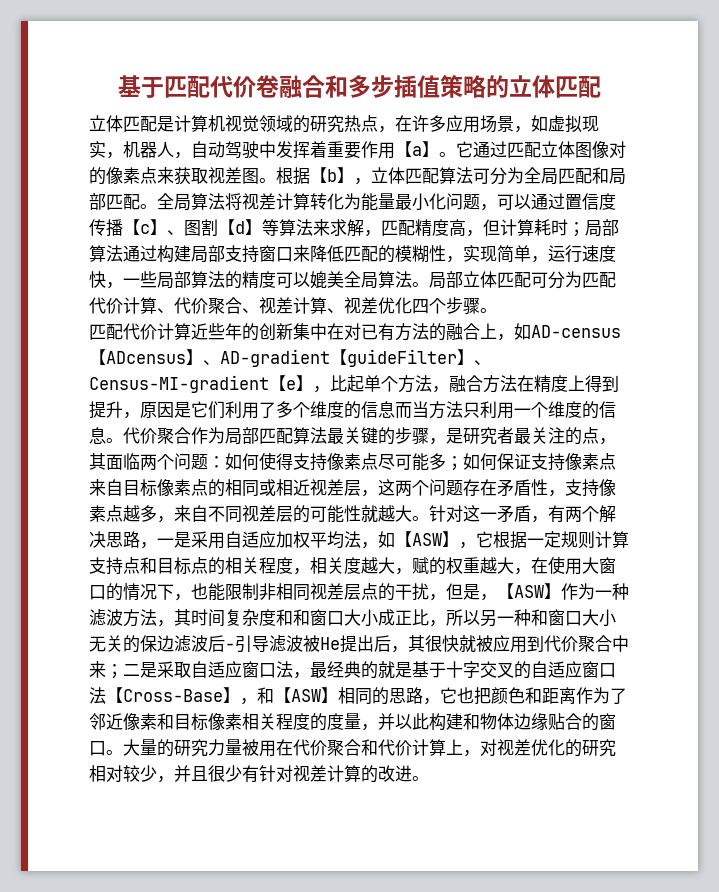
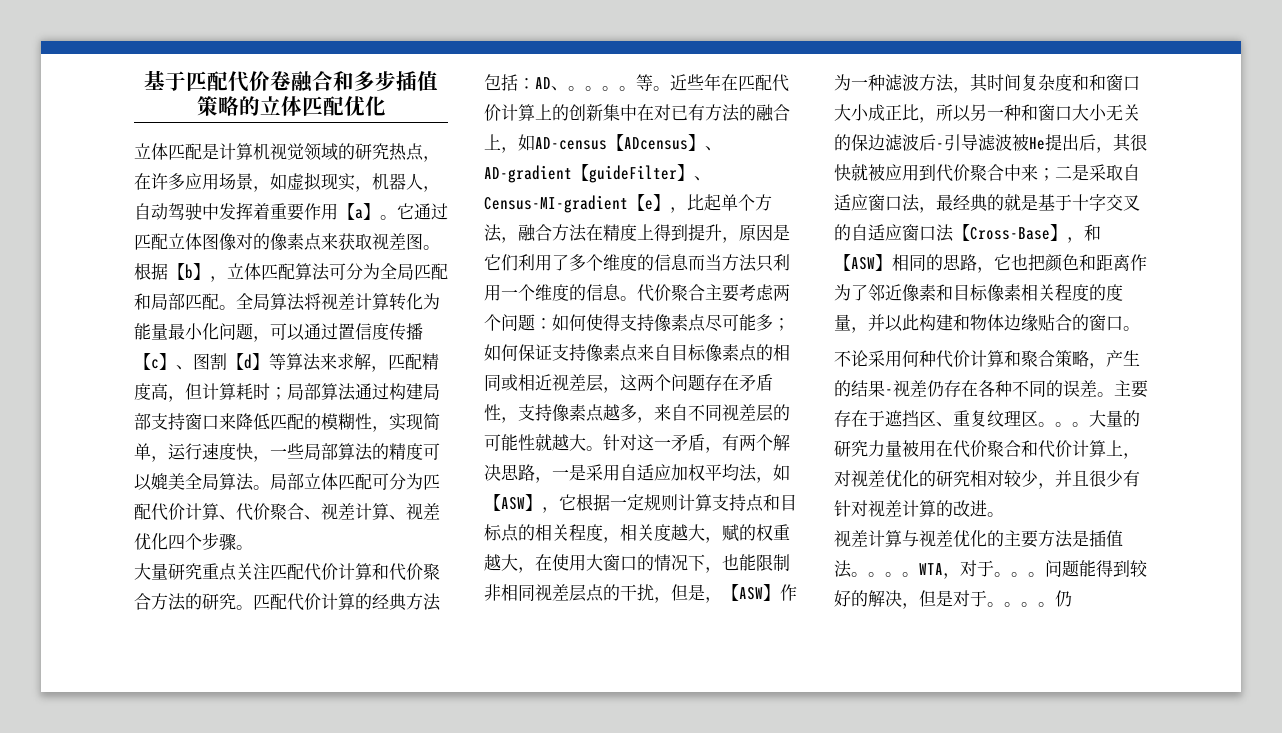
- 基于匹配代价卷融合和多步插值策略的立体匹配
+ 基于匹配代价卷融合和多步插值策略的立体匹配优化
- 匹配代价计算近些年的创新集中在对已有方法的融合上，如AD-census【ADcensus】、AD-gradient【guideFilter】、Census-MI-gradient【e】，比起单个方法，融合方法在精度上得到提升，原因是它们利用了多个维度的信息而当方法只利用一个维度的信息。
+ 大量研究重点关注匹配代价计算和代价聚合方法的研究。匹配代价计算的经典方法包括：AD、。。。。等。近些年在匹配代价计算上的创新集中在对已有方法的融合上，如AD-census【ADcensus】、AD-gradient【guideFilter】、Census-MI-gradient【e】，比起单个方法，融合方法在精度上得到提升，原因是它们利用了多个维度的信息而当方法只利用一个维度的信息。
- 代价聚合作为局部匹配算法最关键的步骤，是研究者最关注的点，其面临两个问题：如何使得支持像素点尽可能多；如何保证支持像素点来自目标像素点的相同或相近视差层，这两个问题存在矛盾性，支持像素点越多，来自不同视差层的可能性就越大。
+ 代价聚合主要考虑两个问题：如何使得支持像素点尽可能多；如何保证支持像素点来自目标像素点的相同或相近视差层，这两个问题存在矛盾性，支持像素点越多，来自不同视差层的可能性就越大。
- 二是采取自适应窗口法，最经典的就是基于十字交叉的自适应窗口法【Cross-Base】，和【ASW】相同的思路，它也把颜色和距离作为了邻近像素和目标像素相关程度的度量，并以此构建和物体边缘贴合的窗口。大量的研究力量被用在代价聚合和代价计算上，对视差优化的研究相对较少，并且很少有针对视差计算的改进。
+ 二是采取自适应窗口法，最经典的就是基于十字交叉的自适应窗口法【Cross-Base】，和【ASW】相同的思路，它也把颜色和距离作为了邻近像素和目标像素相关程度的度量，并以此构建和物体边缘贴合的窗口。
+ 不论采用何种代价计算和聚合策略，产生的结果-视差仍存在各种不同的误差。主要存在于遮挡区、重复纹理区。。。大量的研究力量被用在代价聚合和代价计算上，对视差优化的研究相对较少，并且很少有针对视差计算的改进。
+ 视差计算与视差优化的主要方法是插值法。。。。WTA，对于。。。问题能得到较好的解决，但是对于。。。。仍

